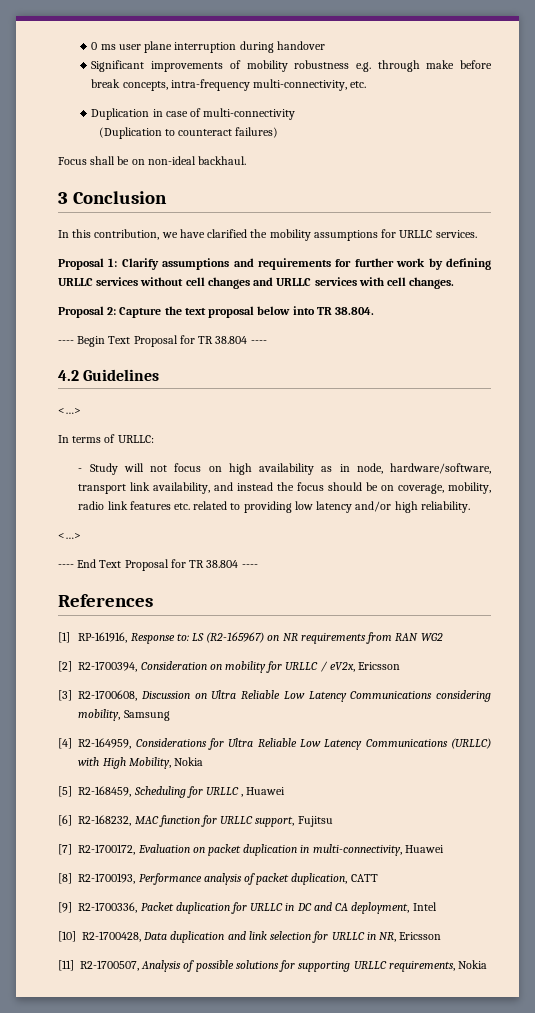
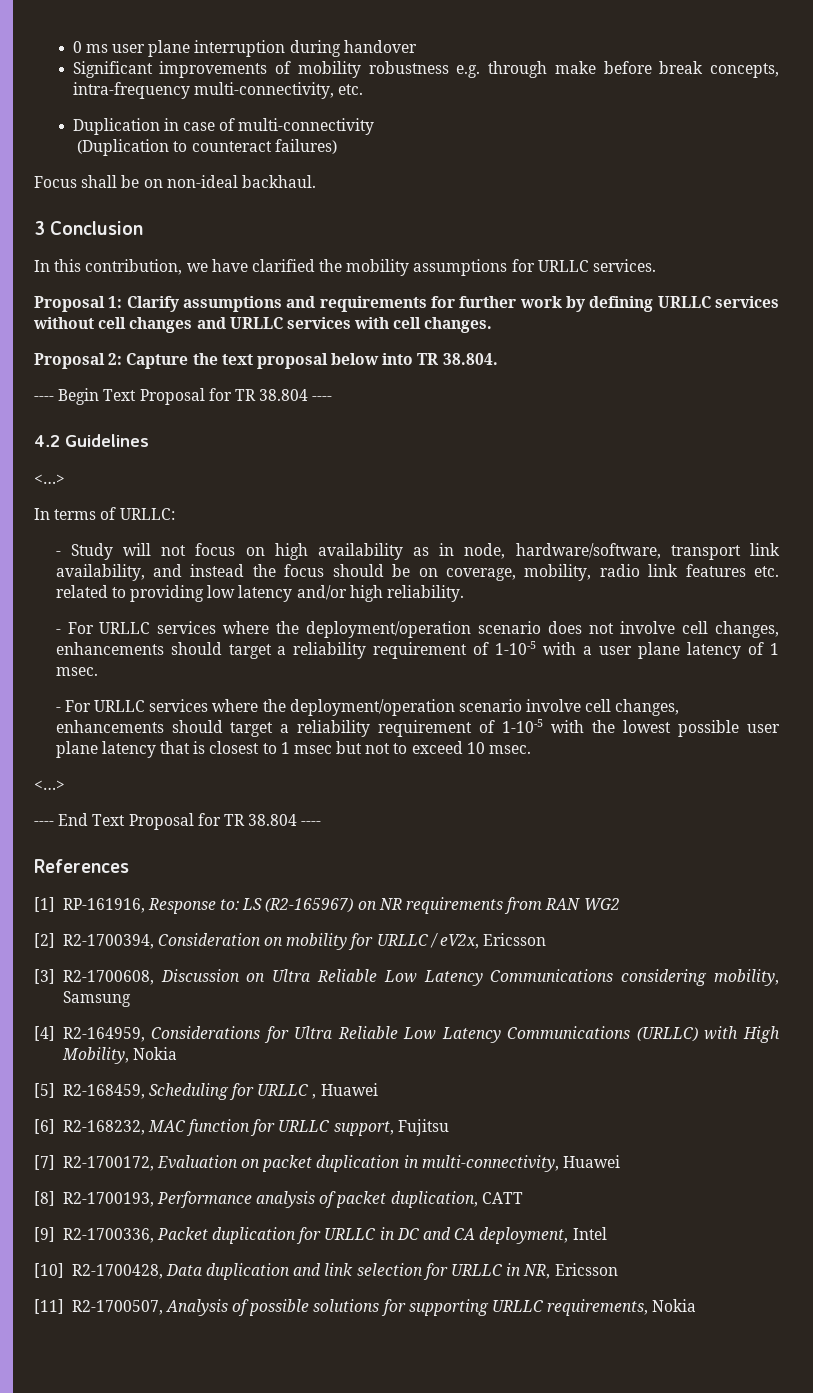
+ - For URLLC services where the deployment/operation scenario does not involve cell changes, enhancements should target a reliability requirement of 1-10-5 with a user plane latency of 1 msec.
+ - For URLLC services where the deployment/operation scenario involve cell changes, enhancements should target a reliability requirement of 1-10-5 with the lowest possible user plane latency that is closest to 1 msec but not to exceed 10 msec.

